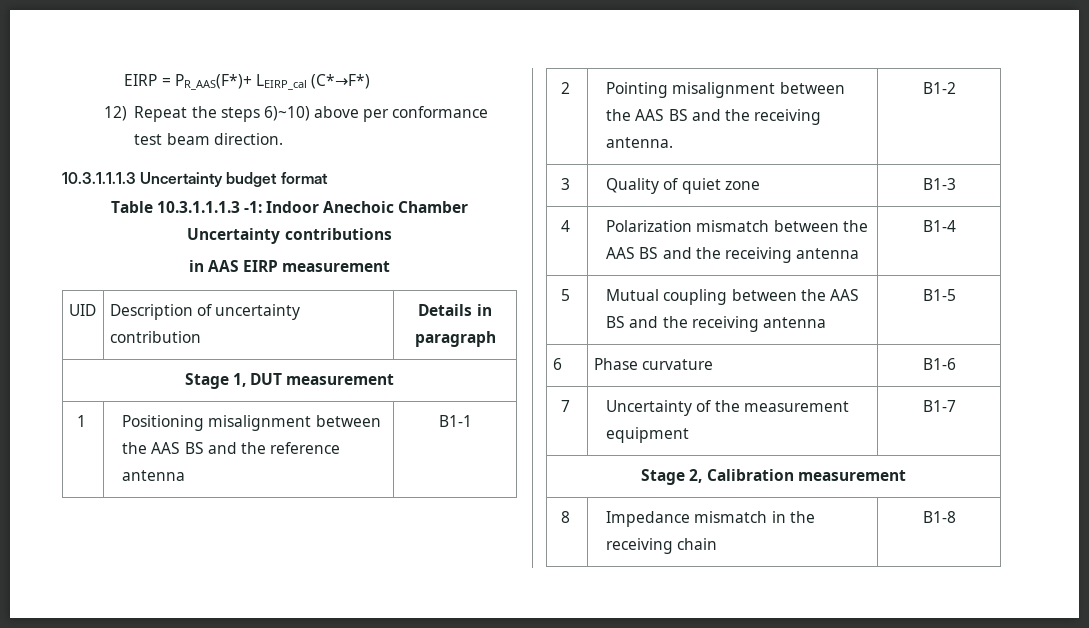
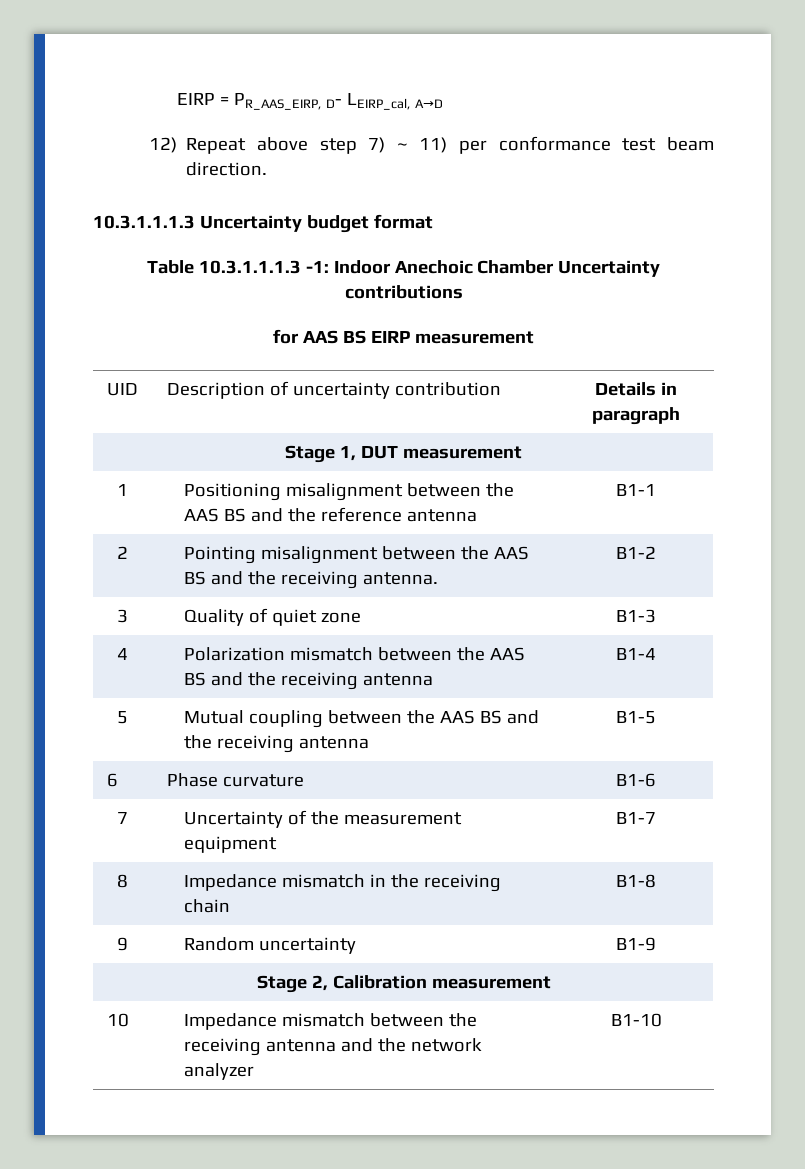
- EIRP = PR_AAS(F*)+ LEIRP_cal (C*→F*)
- 12) Repeat the steps 6)~10) above per conformance test beam direction.
+ EIRP = PR_AAS_EIRP, D- LEIRP_cal, A→D
+ 12) Repeat above step 7) ~ 11) per conformance test beam direction.
- in AAS EIRP measurement
+ for AAS BS EIRP measurement
- Stage 2, Calibration measurement
+ 9 | Random uncertainty | B1-9
+ Stage 2, Calibration measurement
+ 10 | Impedance mismatch between the receiving antenna and the network analyzer | B1-10

